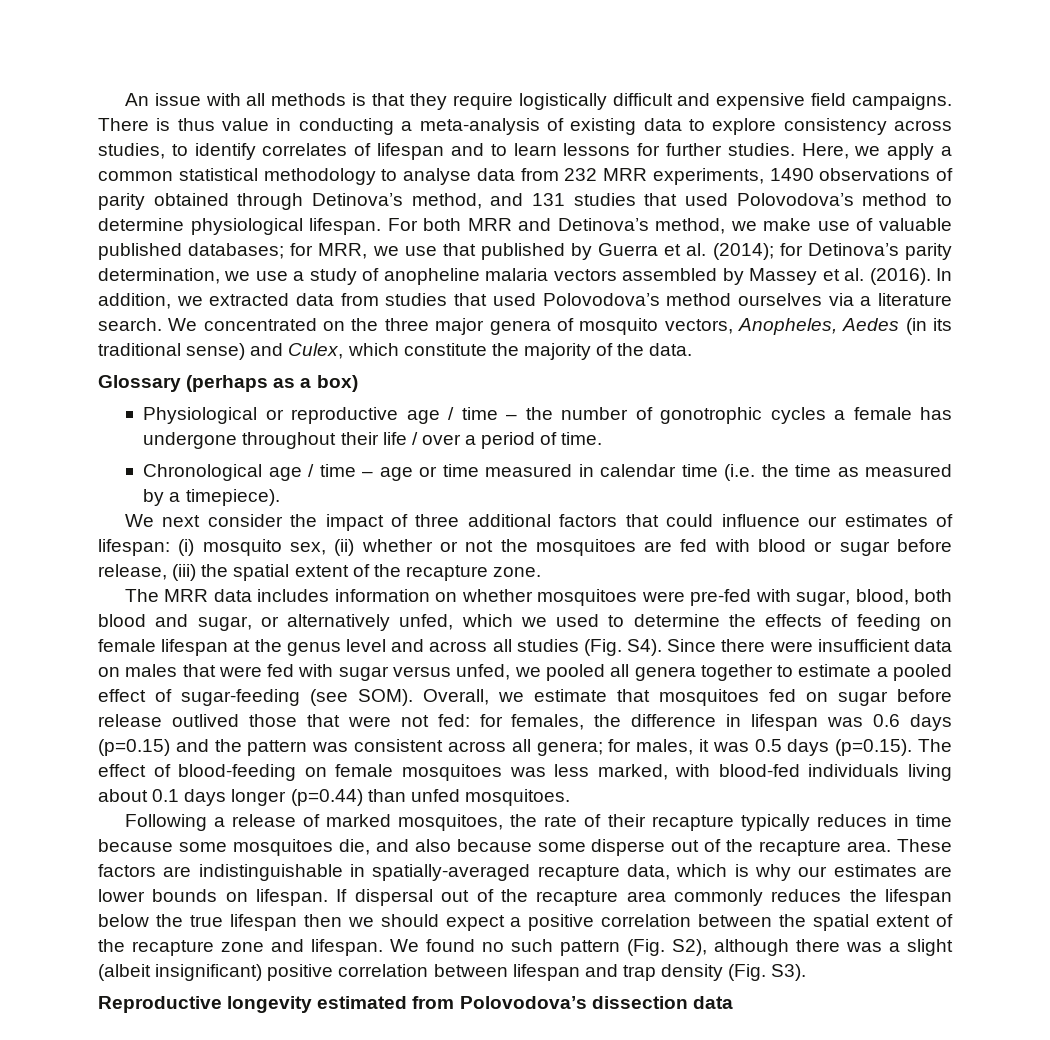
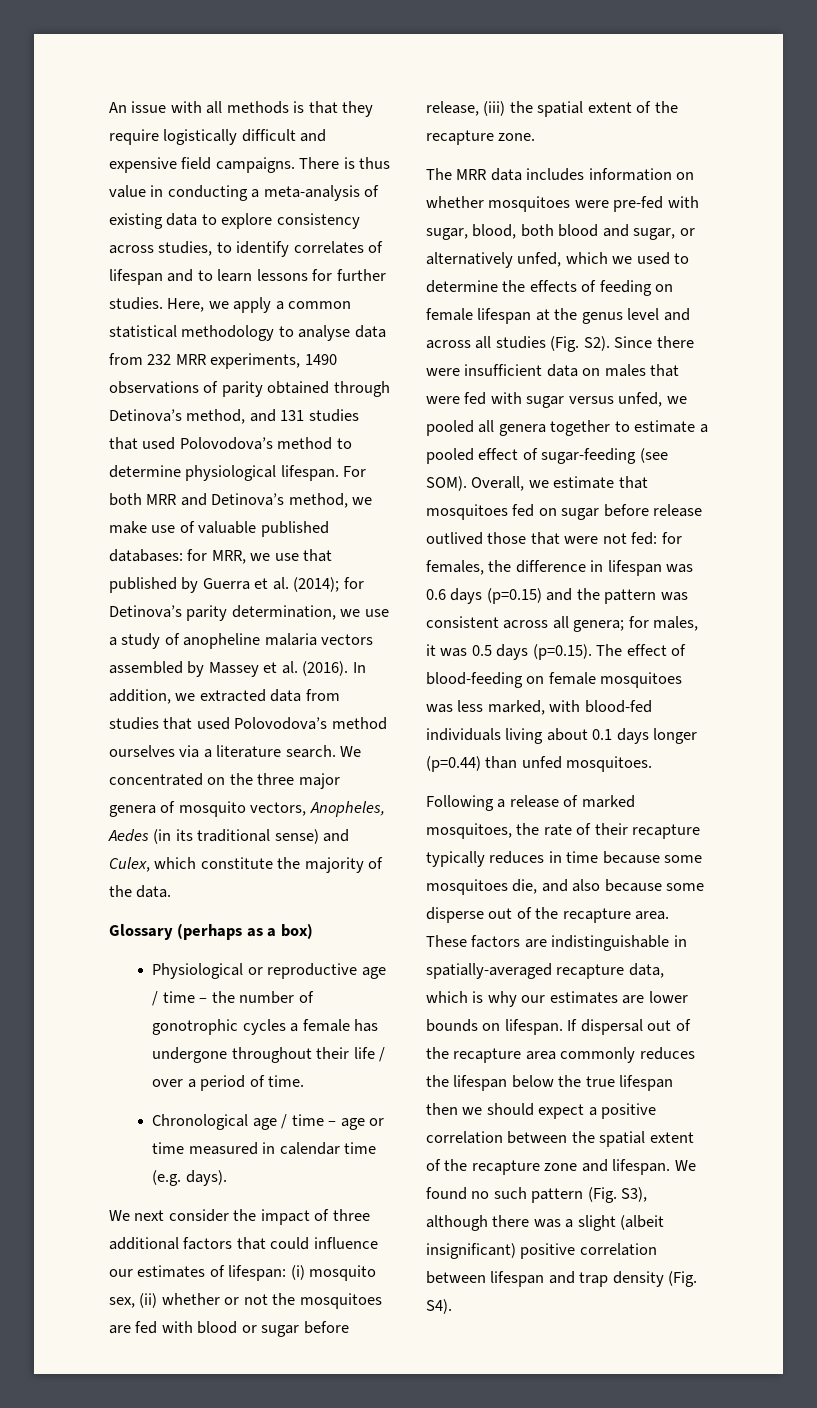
- For both MRR and Detinova’s method, we make use of valuable published databases; for MRR, we use that published by Guerra et al. (2014); for Detinova’s parity determination, we use a study of anopheline malaria vectors assembled by Massey et al. (2016).
+ For both MRR and Detinova’s method, we make use of valuable published databases: for MRR, we use that published by Guerra et al. (2014); for Detinova’s parity determination, we use a study of anopheline malaria vectors assembled by Massey et al. (2016).
- Chronological age / time – age or time measured in calendar time (i.e. the time as measured by a timepiece).
+ Chronological age / time – age or time measured in calendar time (e.g. days).
- The MRR data includes information on whether mosquitoes were pre-fed with sugar, blood, both blood and sugar, or alternatively unfed, which we used to determine the effects of feeding on female lifespan at the genus level and across all studies (Fig. S4). Since there were insufficient data on males that were fed with sugar versus unfed, we pooled all genera together to estimate a pooled effect of sugar-feeding (see SOM).
+ The MRR data includes information on whether mosquitoes were pre-fed with sugar, blood, both blood and sugar, or alternatively unfed, which we used to determine the effects of feeding on female lifespan at the genus level and across all studies (Fig. S2). Since there were insufficient data on males that were fed with sugar versus unfed, we pooled all genera together to estimate a pooled effect of sugar-feeding (see SOM).
- We found no such pattern (Fig. S2), although there was a slight (albeit insignificant) positive correlation between lifespan and trap density (Fig. S3).
- Reproductive longevity estimated from Polovodova’s dissection data
+ We found no such pattern (Fig. S3), although there was a slight (albeit insignificant) positive correlation between lifespan and trap density (Fig. S4).

